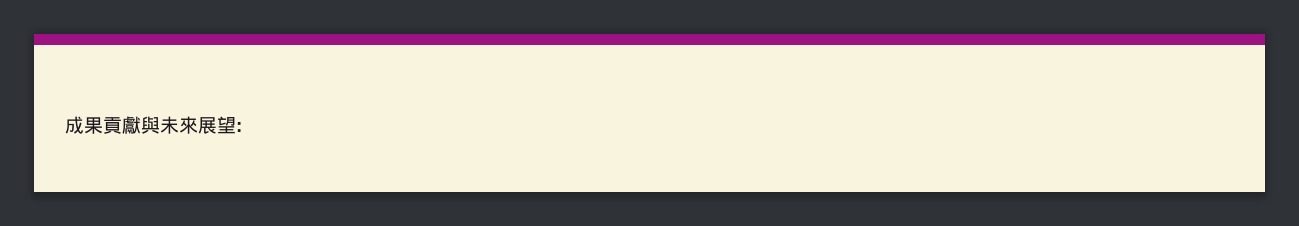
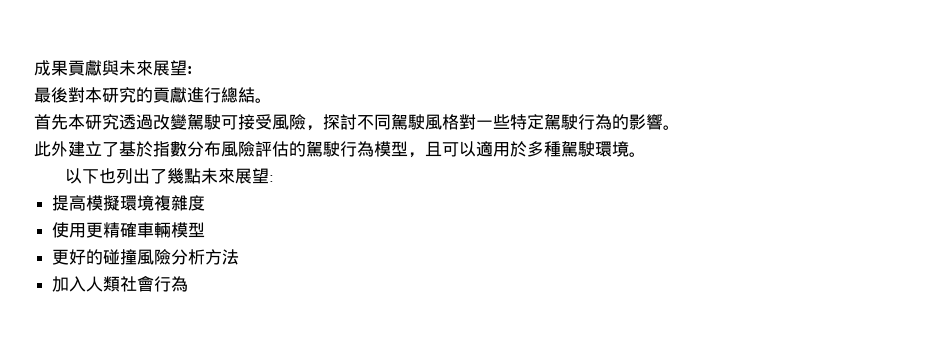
+ 最後對本研究的貢獻進行總結。
+ 首先本研究透過改變駕駛可接受風險，探討不同駕駛風格對一些特定駕駛行為的影響。
+ 此外建立了基於指數分布風險評估的駕駛行為模型，且可以適用於多種駕駛環境。
+ 以下也列出了幾點未來展望:
+ 提高模擬環境複雜度
+ 使用更精確車輛模型
+ 更好的碰撞風險分析方法
+ 加入人類社會行為

